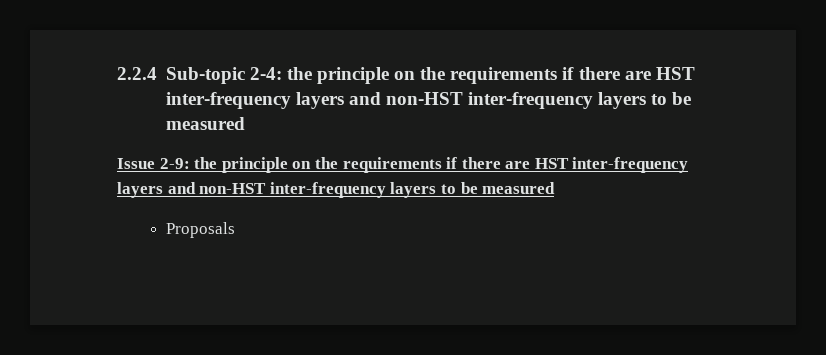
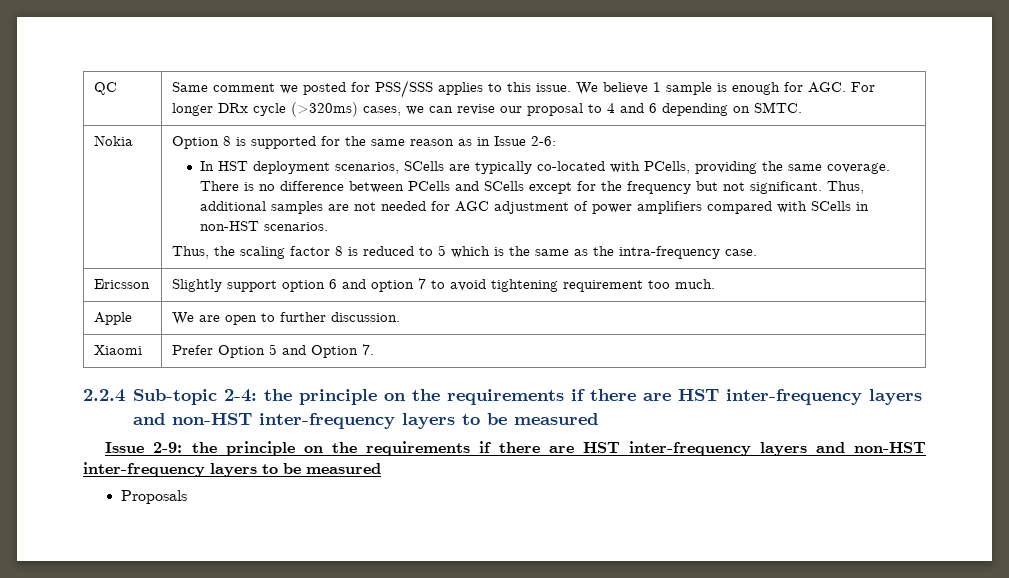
+ QC | Same comment we posted for PSS/SSS applies to this issue. We believe 1 sample is enough for AGC. For longer DRx cycle (>320ms) cases, we can revise our proposal to 4 and 6 depending on SMTC.
+ Nokia | Option 8 is supported for the same reason as in Issue 2-6:
+ In HST deployment scenarios, SCells are typically co-located with PCells, providing the same coverage. There is no difference between PCells and SCells except for the frequency but not significant. Thus, additional samples are not needed for AGC adjustment of power amplifiers compared with SCells in non-HST scenarios.
+ Thus, the scaling factor 8 is reduced to 5 which is the same as the intra-frequency case.
+ Ericsson | Slightly support option 6 and option 7 to avoid tightening requirement too much.
+ Apple | We are open to further discussion.
+ Xiaomi | Prefer Option 5 and Option 7.

